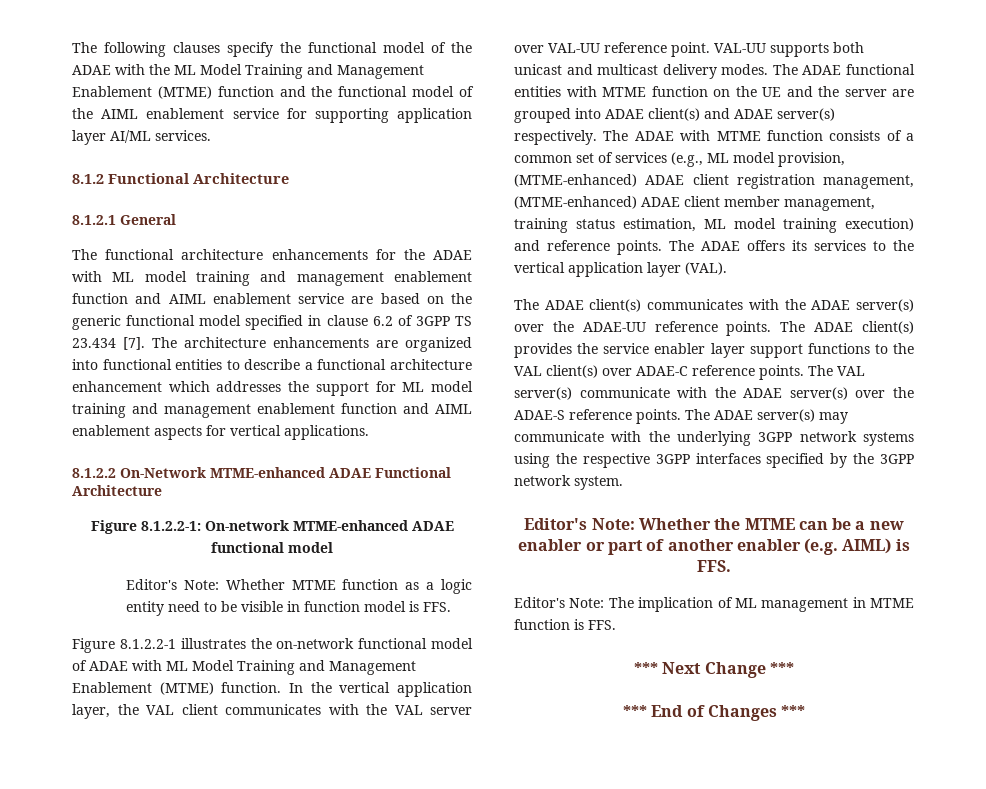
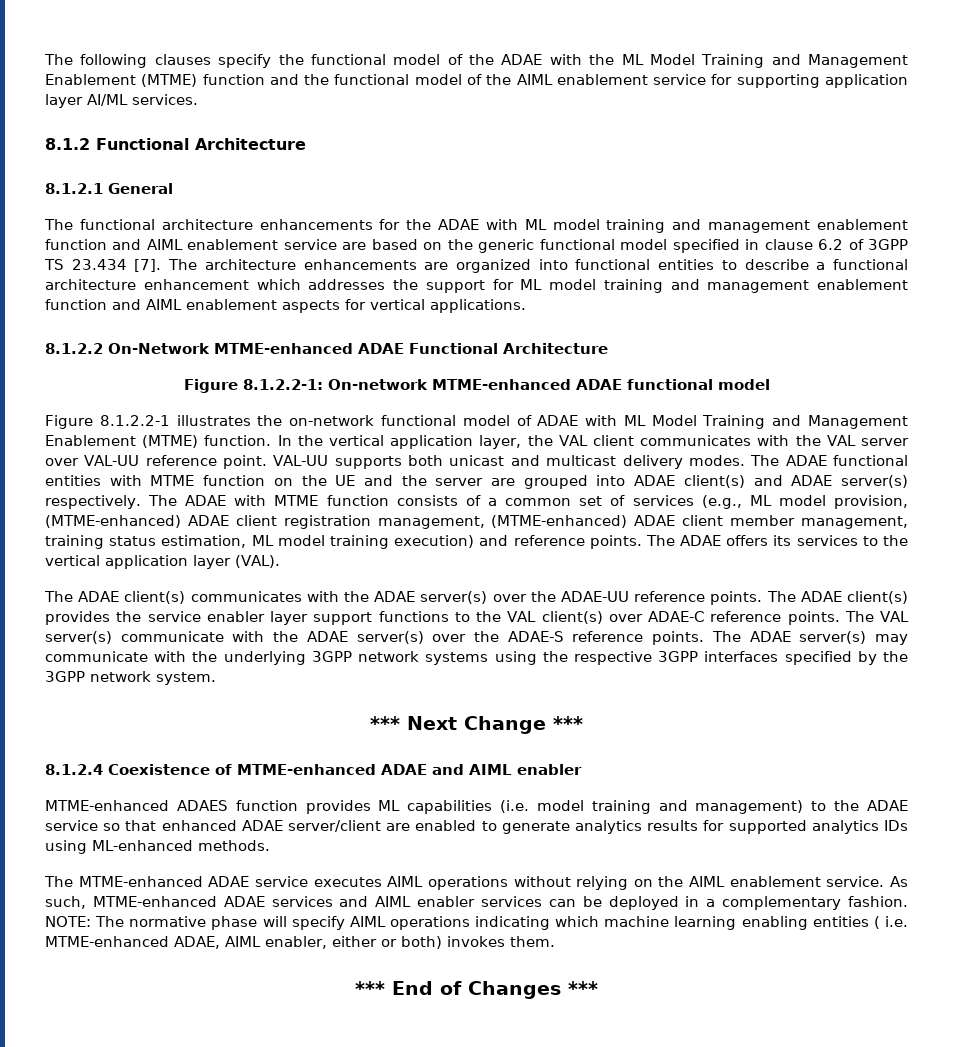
- Editor's Note: Whether MTME function as a logic entity need to be visible in function model is FFS.
- Editor's Note: Whether the MTME can be a new enabler or part of another enabler (e.g. AIML) is FFS.
- Editor's Note: The implication of ML management in MTME function is FFS.
  *** Next Change ***
+ 8.1.2.4 Coexistence of MTME-enhanced ADAE and AIML enabler
+ MTME-enhanced ADAES function provides ML capabilities (i.e. model training and management) to the ADAE service so that enhanced ADAE server/client are enabled to generate analytics results for supported analytics IDs using ML-enhanced methods.
+ The MTME-enhanced ADAE service executes AIML operations without relying on the AIML enablement service. As such, MTME-enhanced ADAE services and AIML enabler services can be deployed in a complementary fashion. NOTE: The normative phase will specify AIML operations indicating which machine learning enabling entities ( i.e. MTME-enhanced ADAE, AIML enabler, either or both) invokes them.

